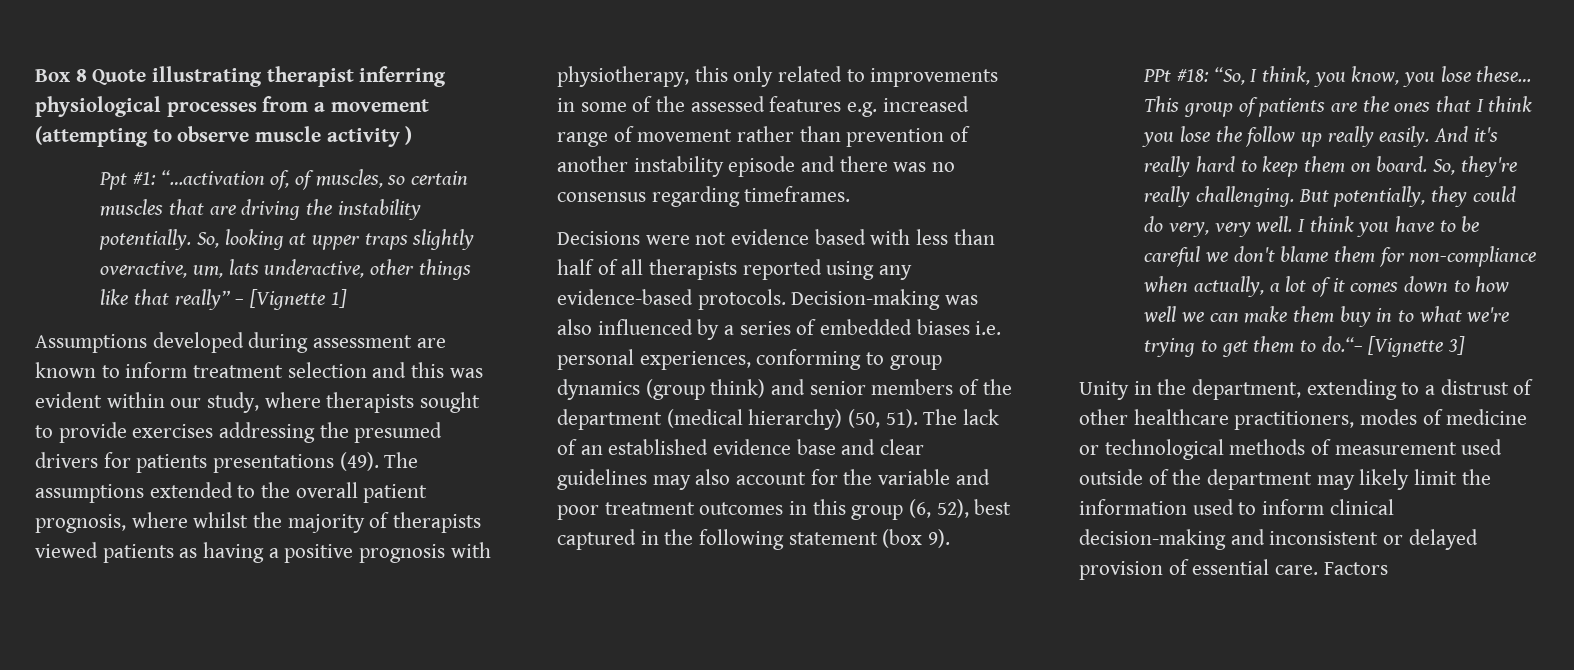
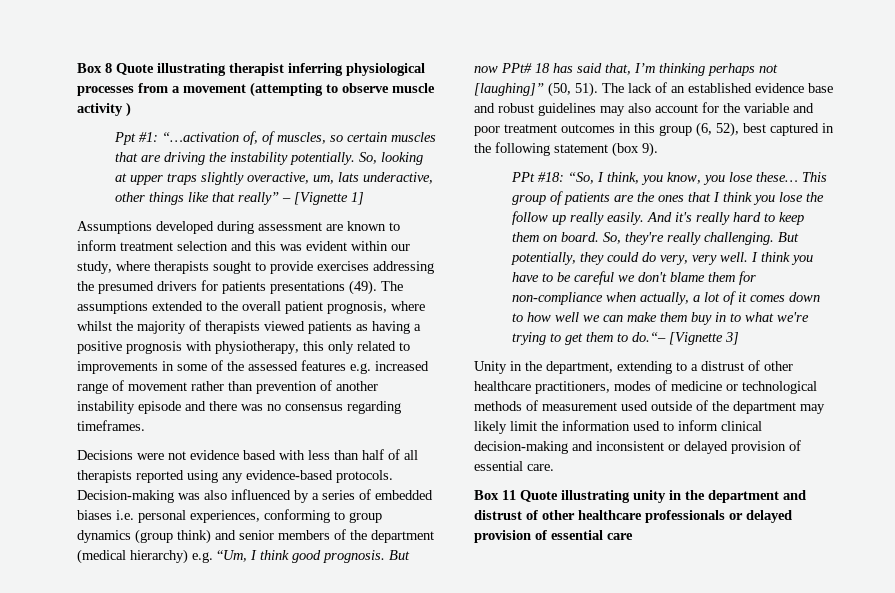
- Decision-making was also influenced by a series of embedded biases i.e. personal experiences, conforming to group dynamics (group think) and senior members of the department (medical hierarchy) (50, 51).
+ Decision-making was also influenced by a series of embedded biases i.e. personal experiences, conforming to group dynamics (group think) and senior members of the department (medical hierarchy) e.g. “Um, I think good prognosis. But now PPt# 18 has said that, I’m thinking perhaps not [laughing]” (50, 51).
- The lack of an established evidence base and clear guidelines may also account for the variable and poor treatment outcomes in this group (6, 52), best captured in the following statement (box 9).
+ The lack of an established evidence base and robust guidelines may also account for the variable and poor treatment outcomes in this group (6, 52), best captured in the following statement (box 9).
- Unity in the department, extending to a distrust of other healthcare practitioners, modes of medicine or technological methods of measurement used outside of the department may likely limit the information used to inform clinical decision-making and inconsistent or delayed provision of essential care. Factors
+ Unity in the department, extending to a distrust of other healthcare practitioners, modes of medicine or technological methods of measurement used outside of the department may likely limit the information used to inform clinical decision-making and inconsistent or delayed provision of essential care.
+ Box 11 Quote illustrating unity in the department and distrust of other healthcare professionals or delayed provision of essential care

